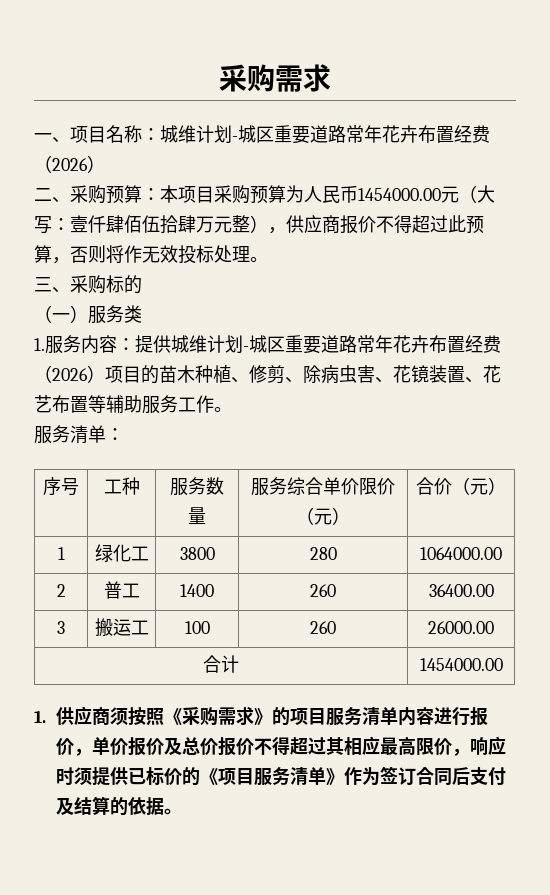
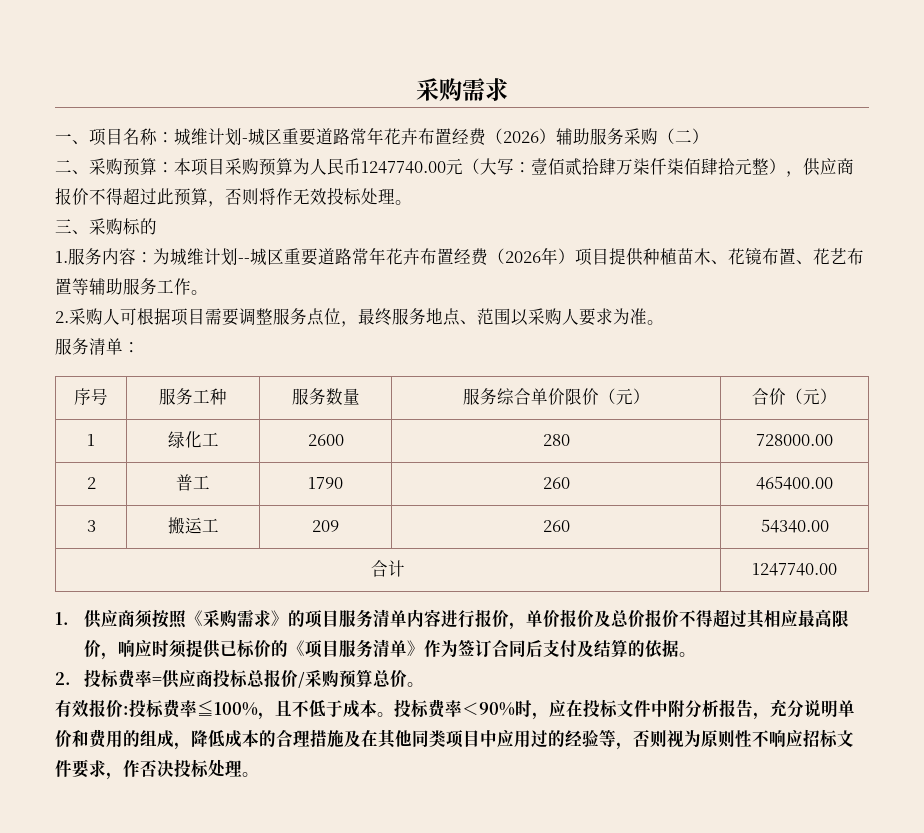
- 一、项目名称：城维计划-城区重要道路常年花卉布置经费（2026）
+ 一、项目名称：城维计划-城区重要道路常年花卉布置经费（2026）辅助服务采购（二）
- 二、采购预算：本项目采购预算为人民币1454000.00元（大写：壹仟肆佰伍拾肆万元整），供应商报价不得超过此预算，否则将作无效投标处理。
+ 二、采购预算：本项目采购预算为人民币1247740.00元（大写：壹佰贰拾肆万柒仟柒佰肆拾元整），供应商报价不得超过此预算，否则将作无效投标处理。
- （一）服务类
- 1.服务内容：提供城维计划-城区重要道路常年花卉布置经费（2026）项目的苗木种植、修剪、除病虫害、花镜装置、花艺布置等辅助服务工作。
+ 1.服务内容：为城维计划--城区重要道路常年花卉布置经费（2026年）项目提供种植苗木、花镜布置、花艺布置等辅助服务工作。
+ 2.采购人可根据项目需要调整服务点位，最终服务地点、范围以采购人要求为准。
- 序号 | 工种 | 服务数量 | 服务综合单价限价（元） | 合价（元）
+ 序号 | 服务工种 | 服务数量 | 服务综合单价限价（元） | 合价（元）
- 1 | 绿化工 | 3800 | 280 | 1064000.00
+ 1 | 绿化工 | 2600 | 280 | 728000.00
- 2 | 普工 | 1400 | 260 | 36400.00
+ 2 | 普工 | 1790 | 260 | 465400.00
- 3 | 搬运工 | 100 | 260 | 26000.00
+ 3 | 搬运工 | 209 | 260 | 54340.00
- 合计 | 1454000.00
+ 合计 | 1247740.00
+ 2.投标费率=供应商投标总报价/采购预算总价。
+ 有效报价:投标费率≦100%，且不低于成本。投标费率＜90%时，应在投标文件中附分析报告，充分说明单价和费用的组成，降低成本的合理措施及在其他同类项目中应用过的经验等，否则视为原则性不响应招标文件要求，作否决投标处理。

